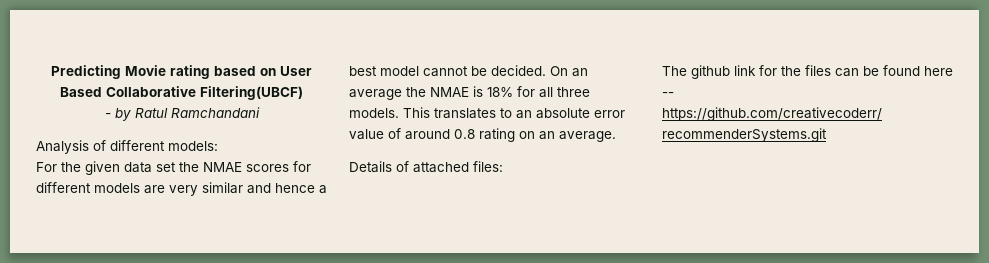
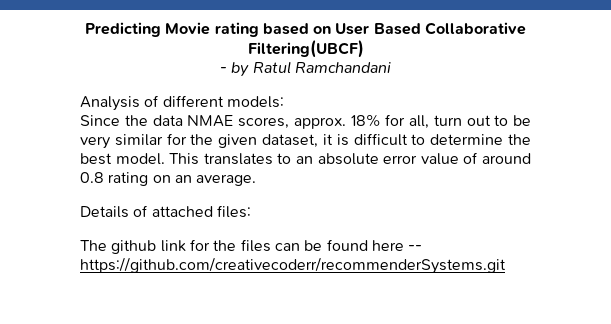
- For the given data set the NMAE scores for different models are very similar and hence a best model cannot be decided. On an average the NMAE is 18% for all three models.
+ Since the data NMAE scores, approx. 18% for all, turn out to be very similar for the given dataset, it is difficult to determine the best model.

